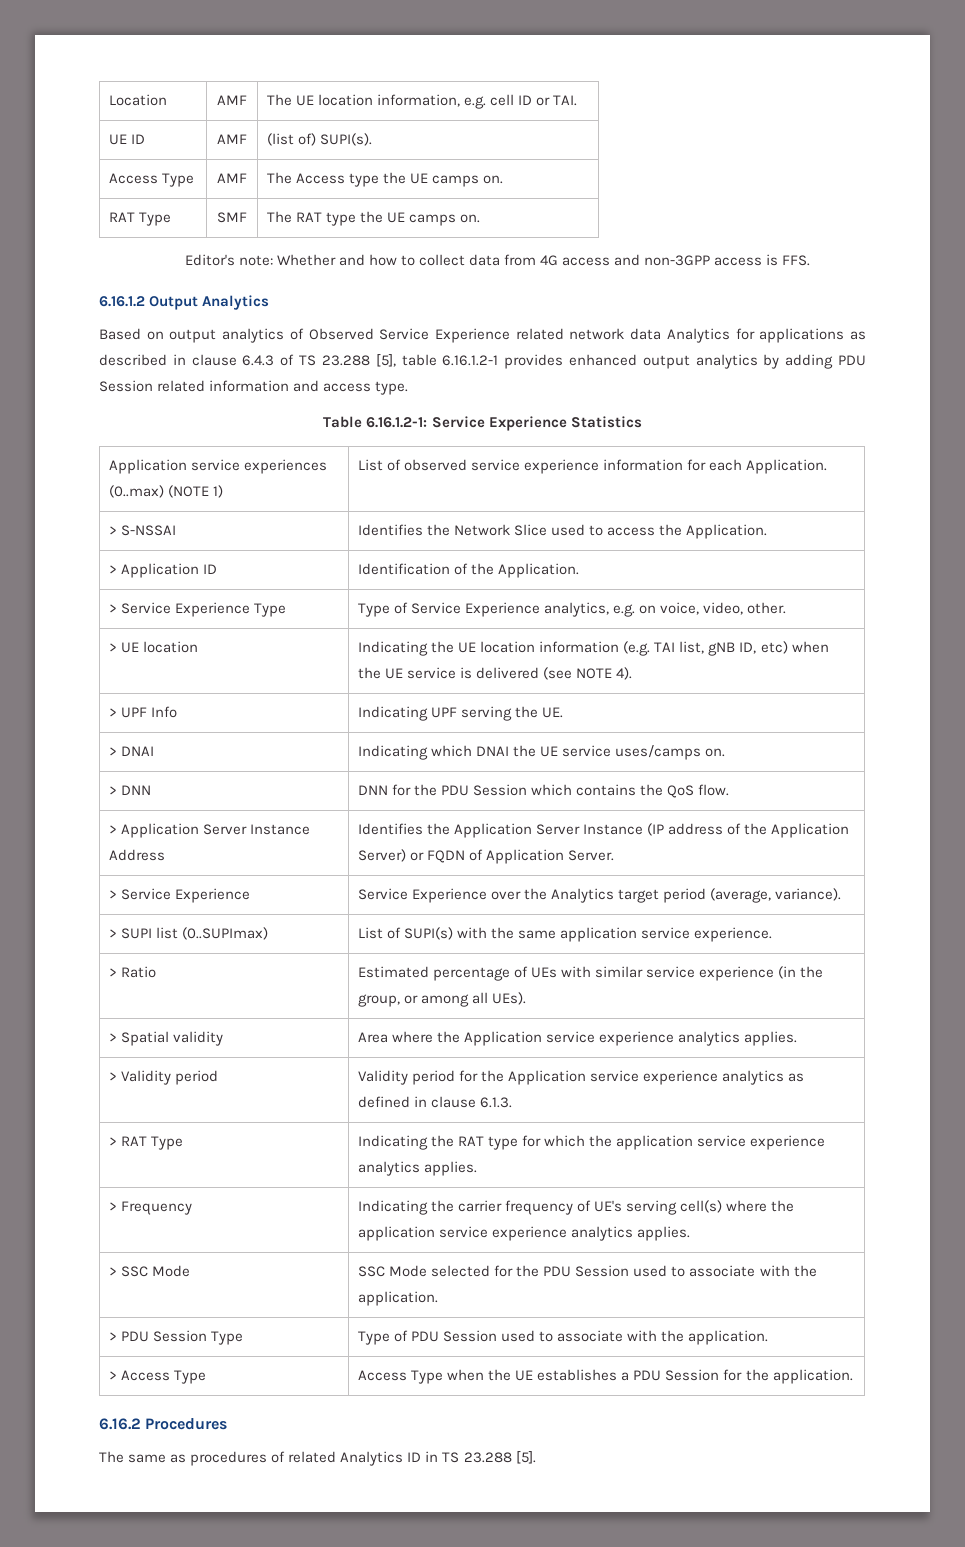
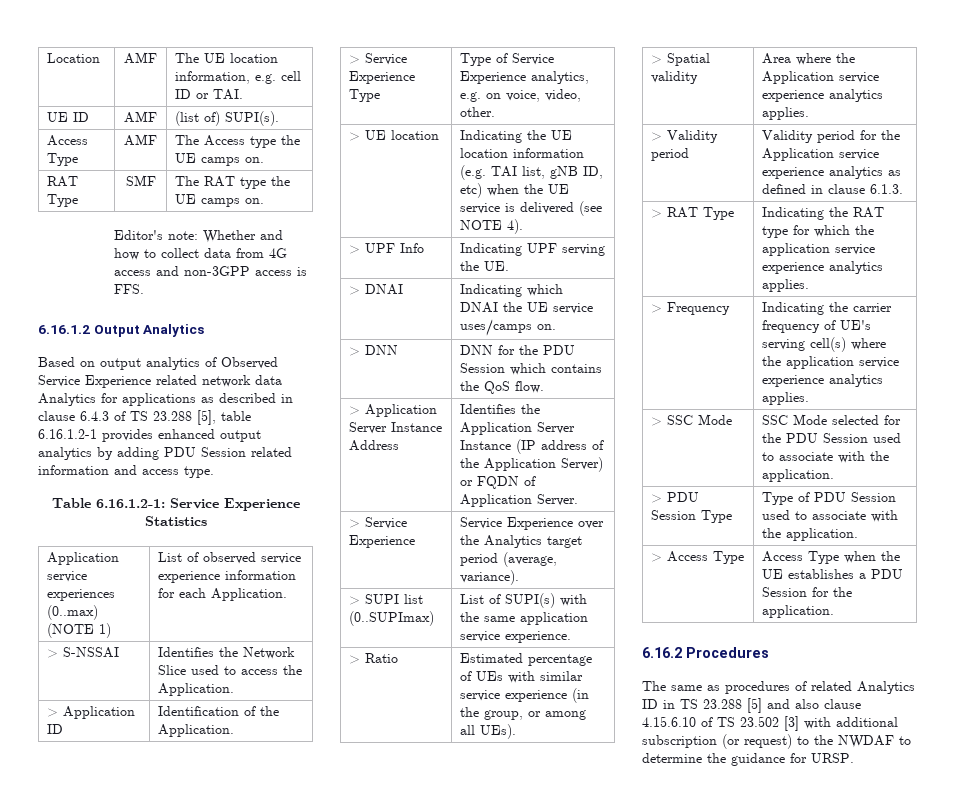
- The same as procedures of related Analytics ID in TS 23.288 [5].
+ The same as procedures of related Analytics ID in TS 23.288 [5] and also clause 4.15.6.10 of TS 23.502 [3] with additional subscription (or request) to the NWDAF to determine the guidance for URSP.

